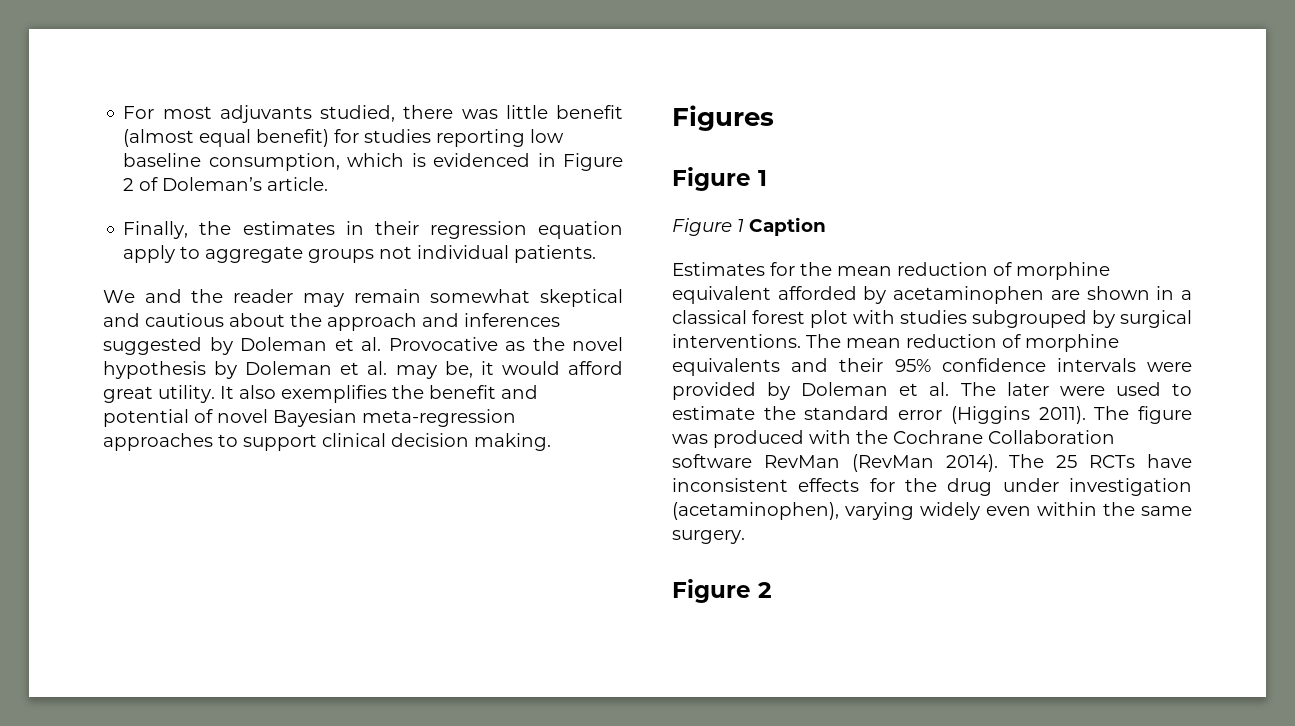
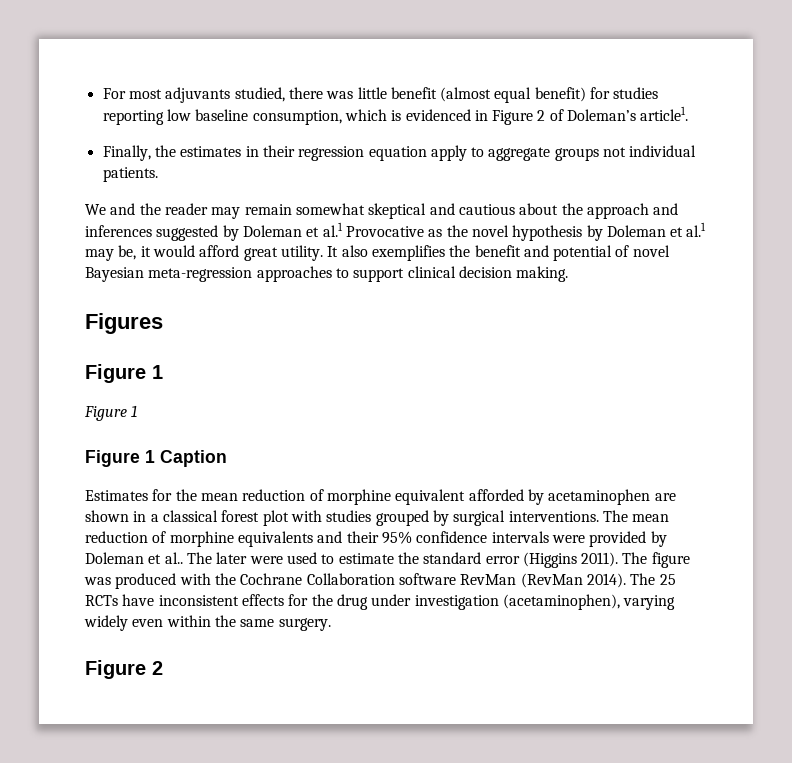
- For most adjuvants studied, there was little benefit (almost equal benefit) for studies reporting low baseline consumption, which is evidenced in Figure 2 of Doleman’s article.
+ For most adjuvants studied, there was little benefit (almost equal benefit) for studies reporting low baseline consumption, which is evidenced in Figure 2 of Doleman’s article1.
- We and the reader may remain somewhat skeptical and cautious about the approach and inferences suggested by Doleman et al. Provocative as the novel hypothesis by Doleman et al. may be, it would afford great utility.
+ We and the reader may remain somewhat skeptical and cautious about the approach and inferences suggested by Doleman et al.1 Provocative as the novel hypothesis by Doleman et al.1 may be, it would afford great utility.
  Figures
+ Figure 1
- Estimates for the mean reduction of morphine equivalent afforded by acetaminophen are shown in a classical forest plot with studies subgrouped by surgical interventions.
+ Estimates for the mean reduction of morphine equivalent afforded by acetaminophen are shown in a classical forest plot with studies grouped by surgical interventions.
- The mean reduction of morphine equivalents and their 95% confidence intervals were provided by Doleman et al. The later were used to estimate the standard error (Higgins 2011).
+ The mean reduction of morphine equivalents and their 95% confidence intervals were provided by Doleman et al.. The later were used to estimate the standard error (Higgins 2011).

